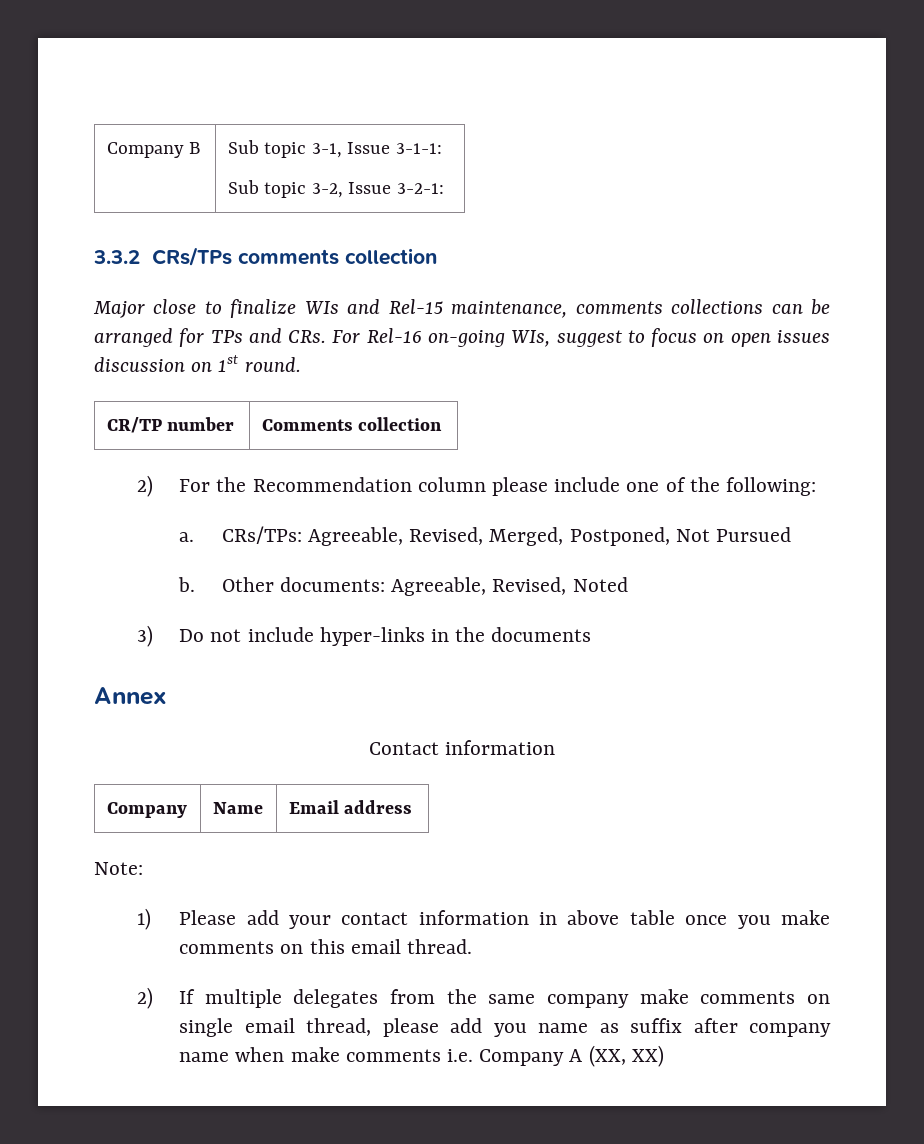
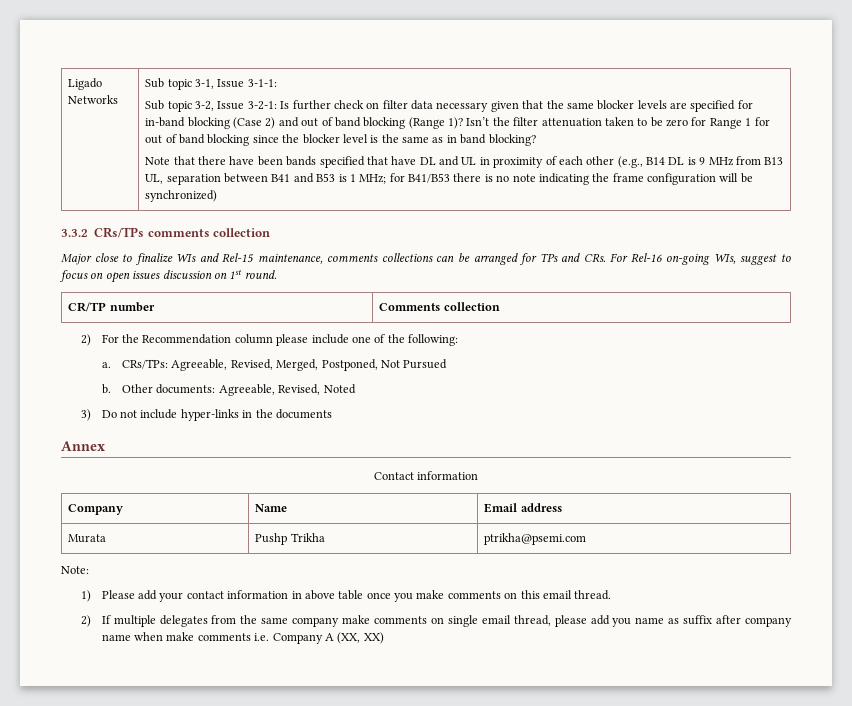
- Company B
+ Ligado Networks
- Sub topic 3-2, Issue 3-2-1:
+ Sub topic 3-2, Issue 3-2-1: Is further check on filter data necessary given that the same blocker levels are specified for in-band blocking (Case 2) and out of band blocking (Range 1)? Isn’t the filter attenuation taken to be zero for Range 1 for out of band blocking since the blocker level is the same as in band blocking?
+ Note that there have been bands specified that have DL and UL in proximity of each other (e.g., B14 DL is 9 MHz from B13 UL, separation between B41 and B53 is 1 MHz; for B41/B53 there is no note indicating the frame configuration will be synchronized)
+ Murata | Pushp Trikha | ptrikha@psemi.com

